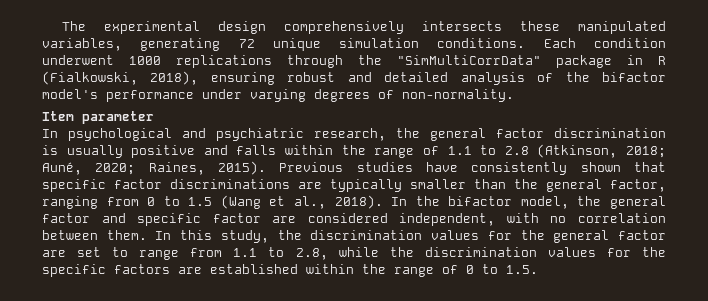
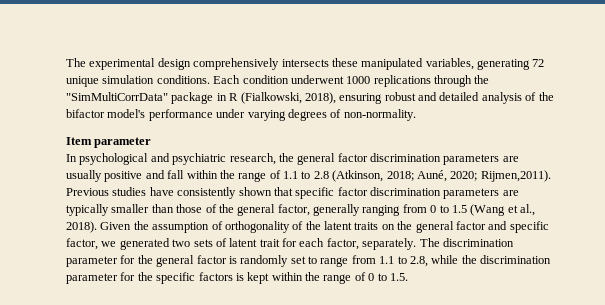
- In psychological and psychiatric research, the general factor discrimination is usually positive and falls within the range of 1.1 to 2.8 (Atkinson, 2018; Auné, 2020; Raines, 2015).
+ In psychological and psychiatric research, the general factor discrimination parameters are usually positive and fall within the range of 1.1 to 2.8 (Atkinson, 2018; Auné, 2020; Rijmen,2011).
- Previous studies have consistently shown that specific factor discriminations are typically smaller than the general factor, ranging from 0 to 1.5 (Wang et al., 2018).
+ Previous studies have consistently shown that specific factor discrimination parameters are typically smaller than those of the general factor, generally ranging from 0 to 1.5 (Wang et al., 2018).
- In the bifactor model, the general factor and specific factor are considered independent, with no correlation between them. In this study, the discrimination values for the general factor are set to range from 1.1 to 2.8, while the discrimination values for the specific factors are established within the range of 0 to 1.5.
+ Given the assumption of orthogonality of the latent traits on the general factor and specific factor, we generated two sets of latent trait for each factor, separately. The discrimination parameter for the general factor is randomly set to range from 1.1 to 2.8, while the discrimination parameter for the specific factors is kept within the range of 0 to 1.5.

